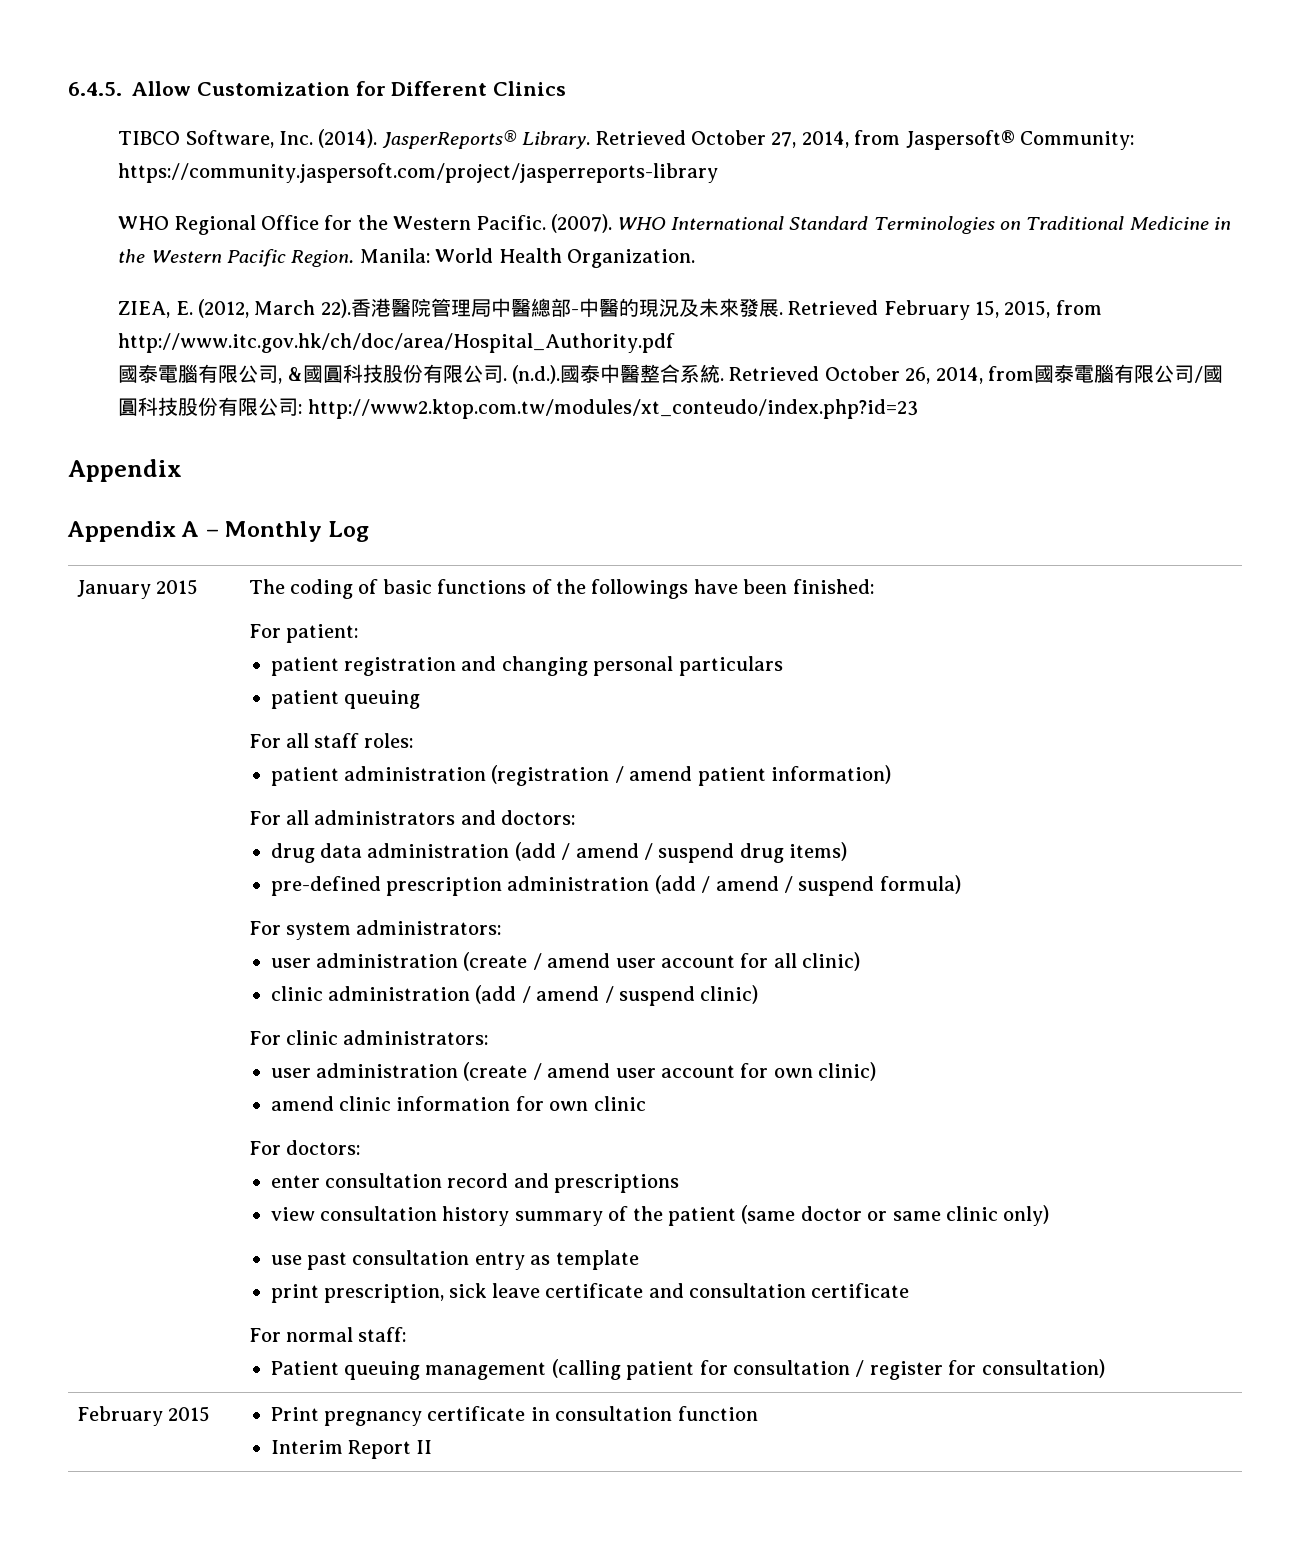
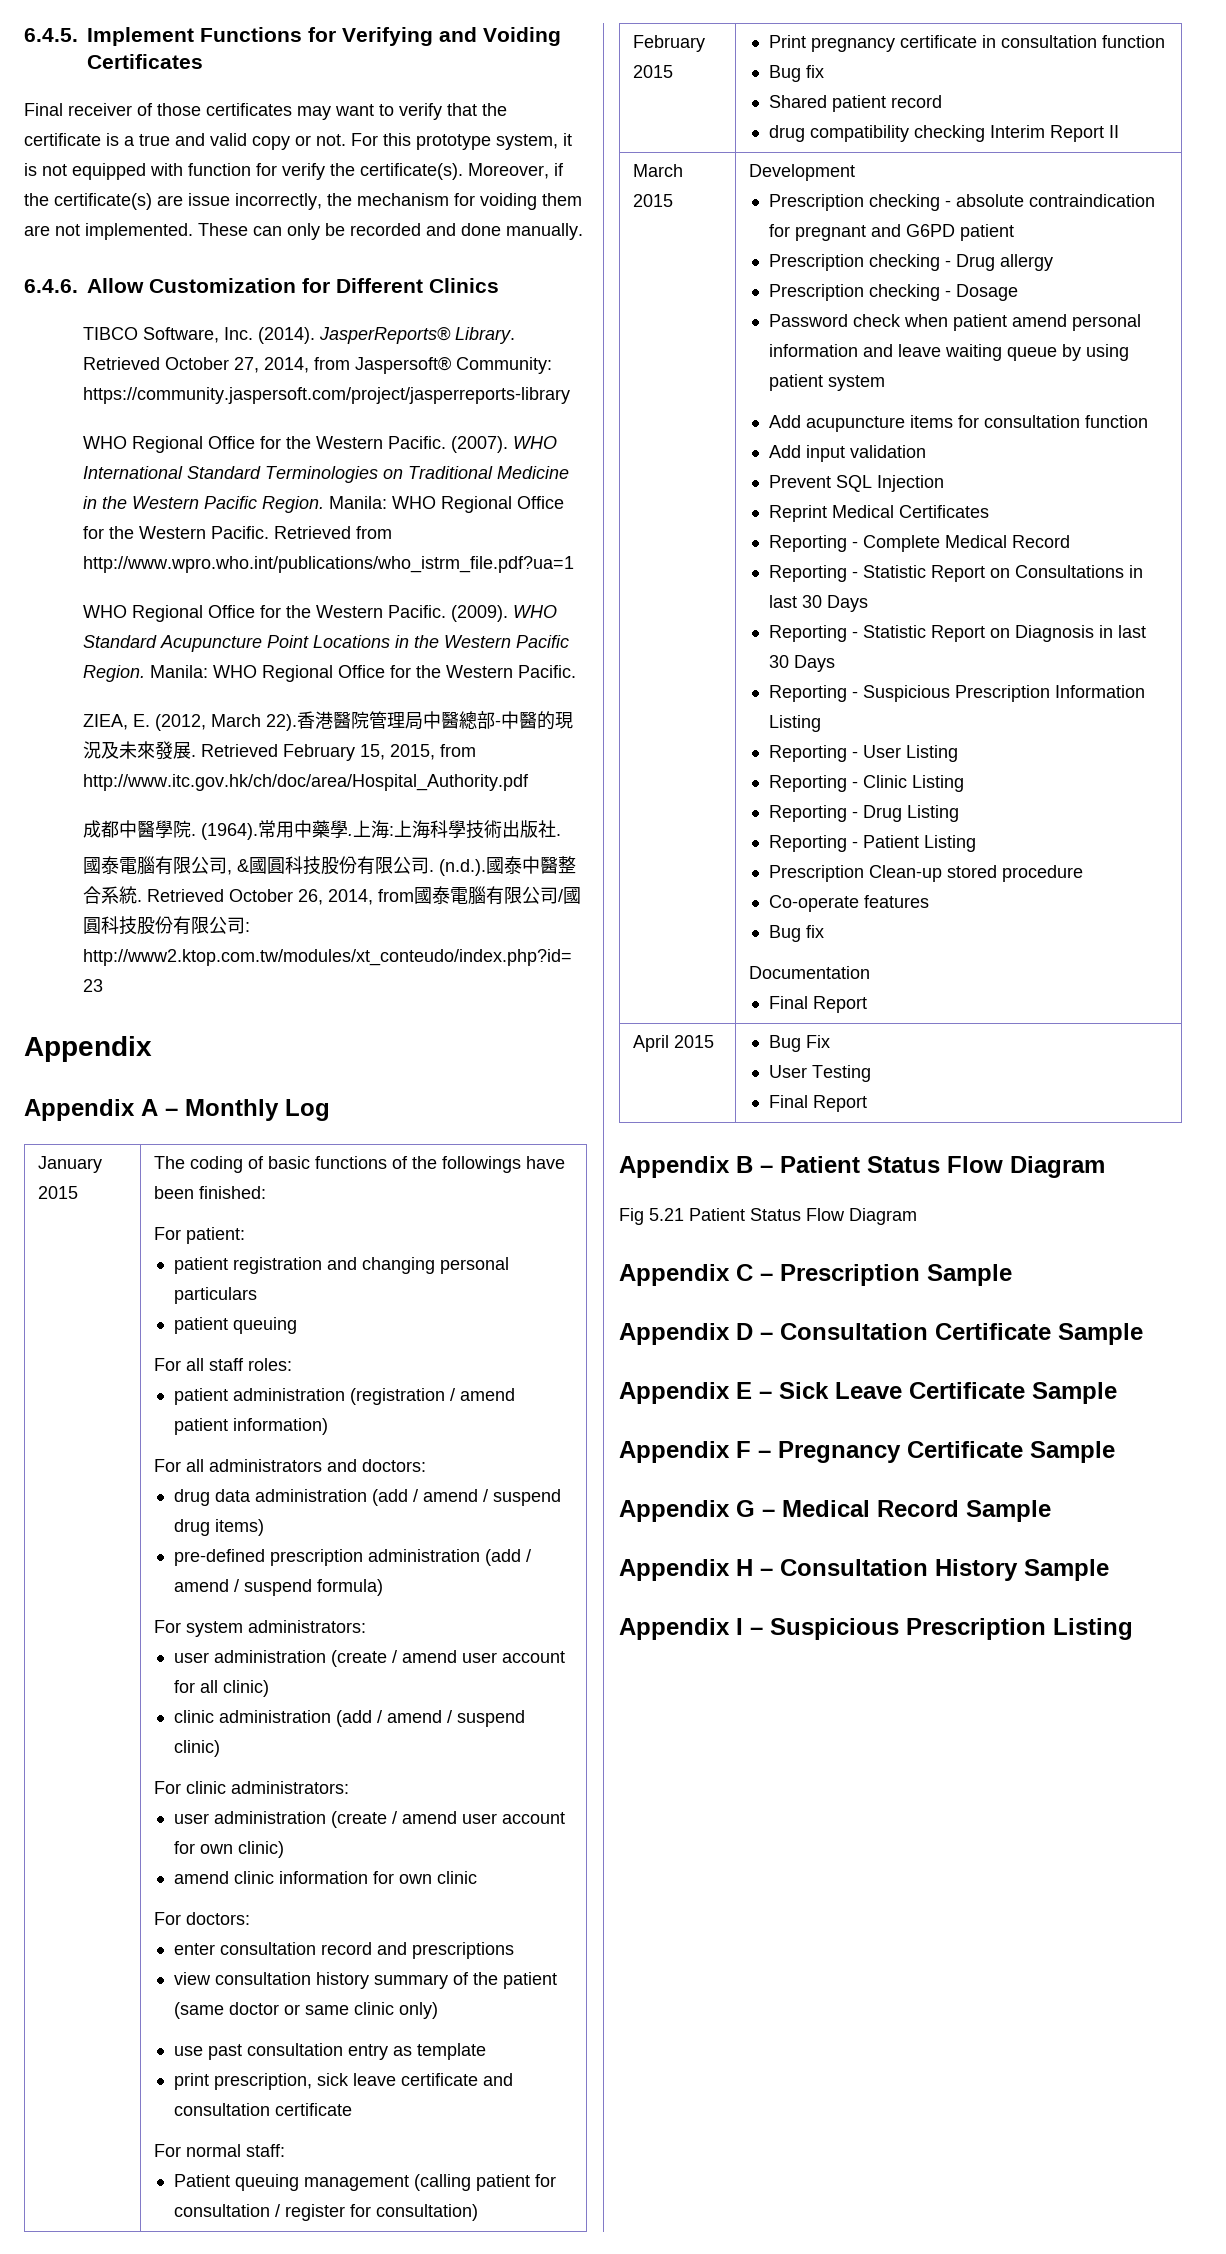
- 6.4.5. Allow Customization for Different Clinics
+ 6.4.5. Implement Functions for Verifying and Voiding Certificates
+ Final receiver of those certificates may want to verify that the certificate is a true and valid copy or not. For this prototype system, it is not equipped with function for verify the certificate(s). Moreover, if the certificate(s) are issue incorrectly, the mechanism for voiding them are not implemented. These can only be recorded and done manually.
+ 6.4.6. Allow Customization for Different Clinics
- Manila: World Health Organization.
+ Manila: WHO Regional Office for the Western Pacific. Retrieved from http://www.wpro.who.int/publications/who_istrm_file.pdf?ua=1
+ WHO Regional Office for the Western Pacific. (2009). WHO Standard Acupuncture Point Locations in the Western Pacific Region. Manila: WHO Regional Office for the Western Pacific.
+ 成都中醫學院. (1964).常用中藥學.上海:上海科學技術出版社.
  February 2015 | Print pregnancy certificate in consultation function
- Interim Report II
+ Bug fix
+ Shared patient record
+ drug compatibility checking Interim Report II
+ March 2015 | Development
+ Prescription checking - absolute contraindication for pregnant and G6PD patient
+ Prescription checking - Drug allergy
+ Prescription checking - Dosage
+ Password check when patient amend personal information and leave waiting queue by using patient system
+ Add acupuncture items for consultation function
+ Add input validation
+ Prevent SQL Injection
+ Reprint Medical Certificates
+ Reporting - Complete Medical Record
+ Reporting - Statistic Report on Consultations in last 30 Days
+ Reporting - Statistic Report on Diagnosis in last 30 Days
+ Reporting - Suspicious Prescription Information Listing
+ Reporting - User Listing
+ Reporting - Clinic Listing
+ Reporting - Drug Listing
+ Reporting - Patient Listing
+ Prescription Clean-up stored procedure
+ Co-operate features
+ Bug fix
+ Documentation
+ Final Report
+ April 2015 | Bug Fix
+ User Testing
+ Final Report
+ Appendix B – Patient Status Flow Diagram
+ Fig 5.21 Patient Status Flow Diagram
+ Appendix C – Prescription Sample
+ Appendix D – Consultation Certificate Sample
+ Appendix E – Sick Leave Certificate Sample
+ Appendix F – Pregnancy Certificate Sample
+ Appendix G – Medical Record Sample
+ Appendix H – Consultation History Sample
+ Appendix I – Suspicious Prescription Listing

